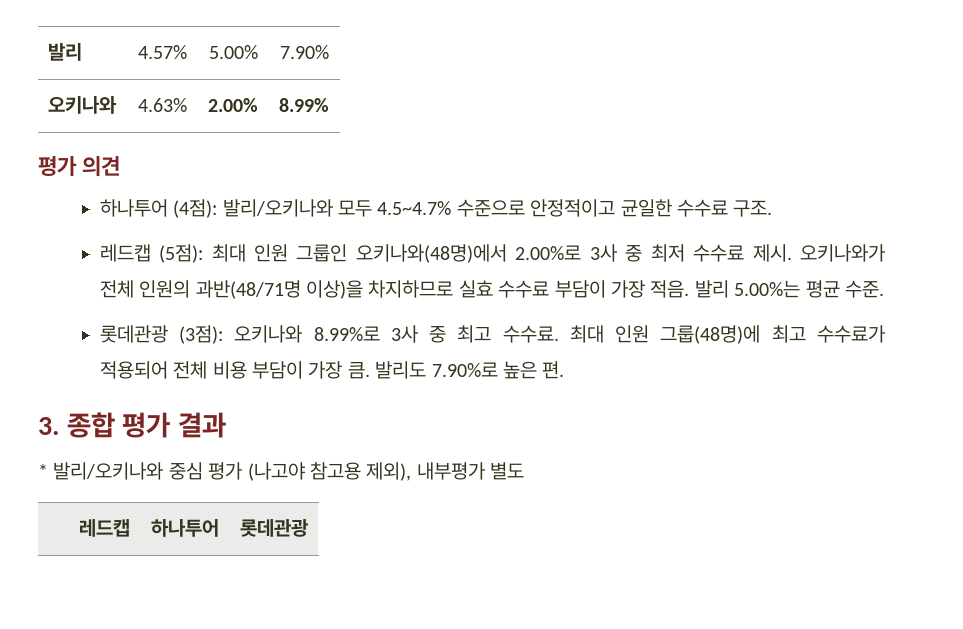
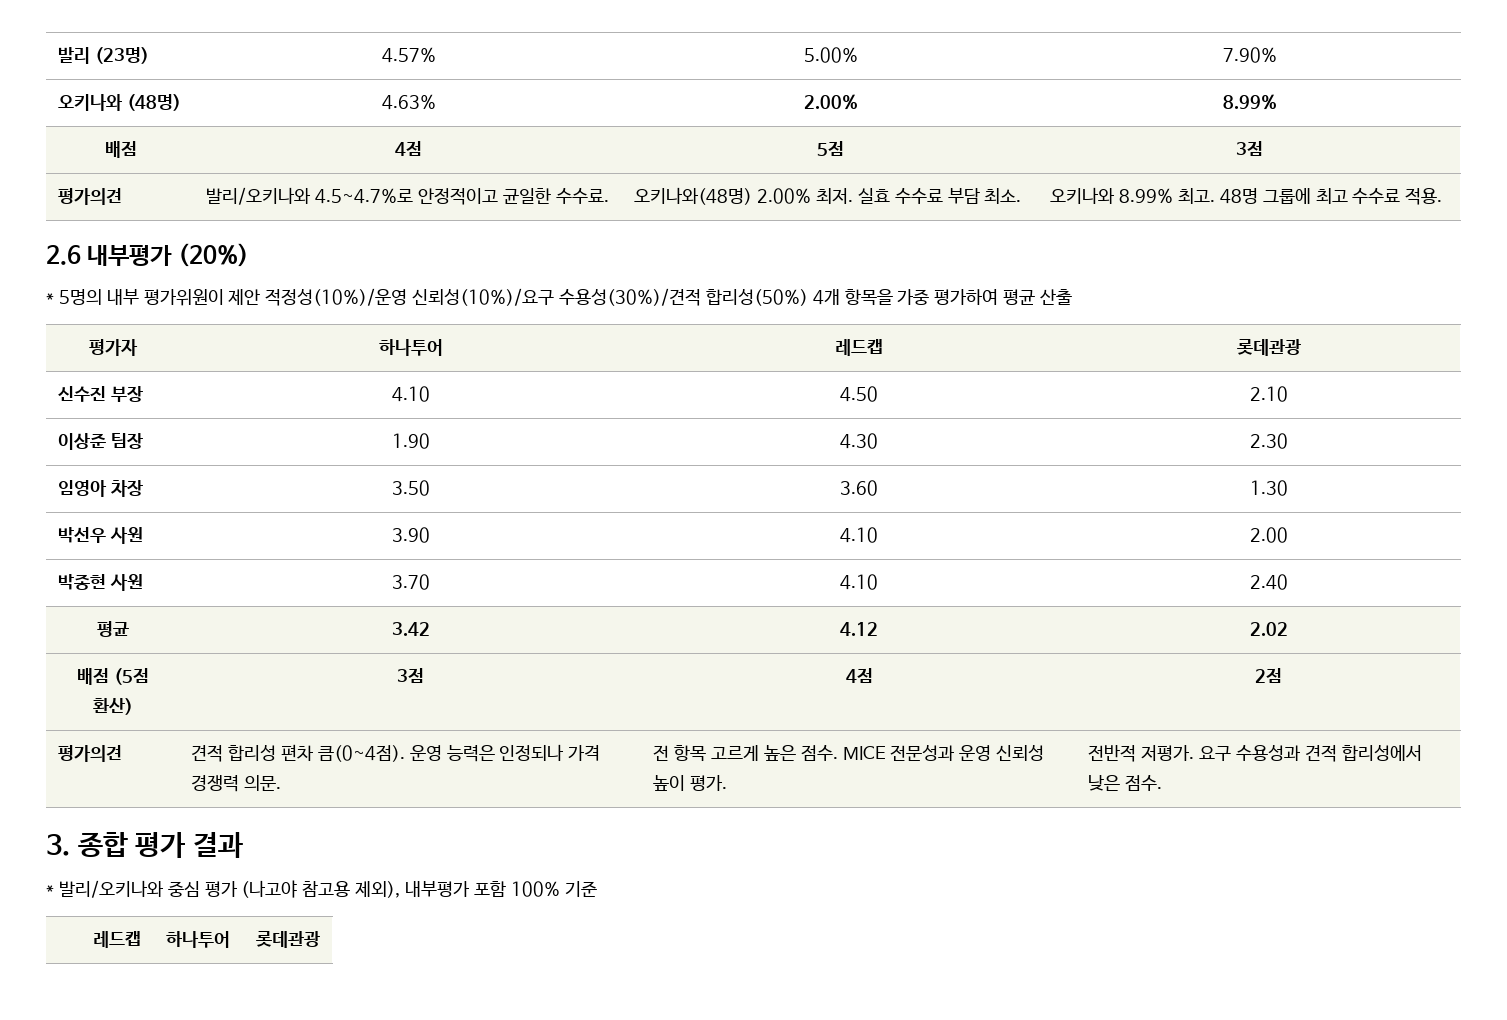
- 발리 | 4.57% | 5.00% | 7.90%
+ 발리 (23명) | 4.57% | 5.00% | 7.90%
- 오키나와 | 4.63% | 2.00% | 8.99%
+ 오키나와 (48명) | 4.63% | 2.00% | 8.99%
- 평가 의견
- 하나투어 (4점): 발리/오키나와 모두 4.5~4.7% 수준으로 안정적이고 균일한 수수료 구조.
- 레드캡 (5점): 최대 인원 그룹인 오키나와(48명)에서 2.00%로 3사 중 최저 수수료 제시. 오키나와가 전체 인원의 과반(48/71명 이상)을 차지하므로 실효 수수료 부담이 가장 적음. 발리 5.00%는 평균 수준.
- 롯데관광 (3점): 오키나와 8.99%로 3사 중 최고 수수료. 최대 인원 그룹(48명)에 최고 수수료가 적용되어 전체 비용 부담이 가장 큼. 발리도 7.90%로 높은 편.
+ 배점 | 4점 | 5점 | 3점
+ 평가의견 | 발리/오키나와 4.5~4.7%로 안정적이고 균일한 수수료. | 오키나와(48명) 2.00% 최저. 실효 수수료 부담 최소. | 오키나와 8.99% 최고. 48명 그룹에 최고 수수료 적용.
+ 2.6 내부평가 (20%)
+ * 5명의 내부 평가위원이 제안 적정성(10%)/운영 신뢰성(10%)/요구 수용성(30%)/견적 합리성(50%) 4개 항목을 가중 평가하여 평균 산출
+ 평가자 | 하나투어 | 레드캡 | 롯데관광
+ 신수진 부장 | 4.10 | 4.50 | 2.10
+ 이상준 팀장 | 1.90 | 4.30 | 2.30
+ 임영아 차장 | 3.50 | 3.60 | 1.30
+ 박선우 사원 | 3.90 | 4.10 | 2.00
+ 박종현 사원 | 3.70 | 4.10 | 2.40
+ 평균 | 3.42 | 4.12 | 2.02
+ 배점 (5점 환산) | 3점 | 4점 | 2점
+ 평가의견 | 견적 합리성 편차 큼(0~4점). 운영 능력은 인정되나 가격 경쟁력 의문. | 전 항목 고르게 높은 점수. MICE 전문성과 운영 신뢰성 높이 평가. | 전반적 저평가. 요구 수용성과 견적 합리성에서 낮은 점수.
- * 발리/오키나와 중심 평가 (나고야 참고용 제외), 내부평가 별도
+ * 발리/오키나와 중심 평가 (나고야 참고용 제외), 내부평가 포함 100% 기준

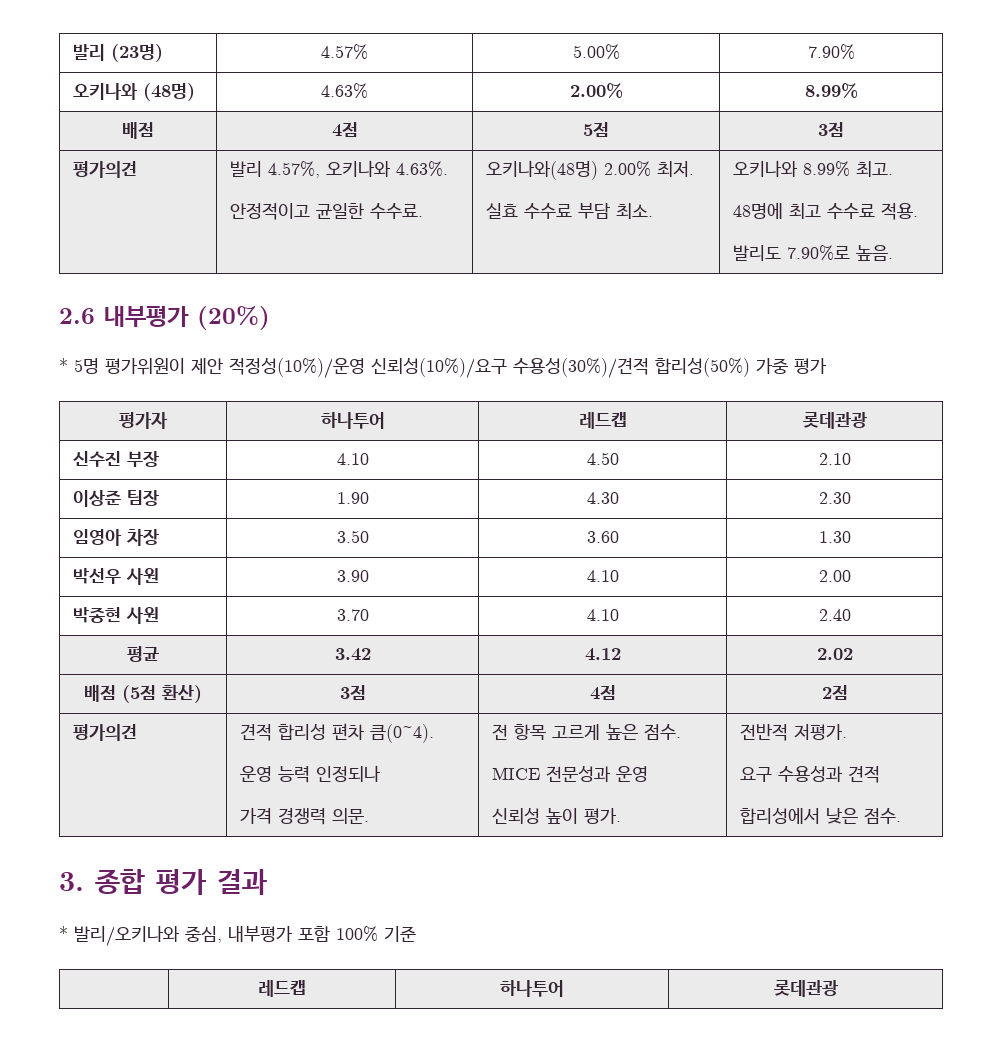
- 평가의견 | 발리/오키나와 4.5~4.7%로 안정적이고 균일한 수수료. | 오키나와(48명) 2.00% 최저. 실효 수수료 부담 최소. | 오키나와 8.99% 최고. 48명 그룹에 최고 수수료 적용.
+ 평가의견 | 발리 4.57%, 오키나와 4.63%.
+ 안정적이고 균일한 수수료. | 오키나와(48명) 2.00% 최저.
+ 실효 수수료 부담 최소. | 오키나와 8.99% 최고.
+ 48명에 최고 수수료 적용.
+ 발리도 7.90%로 높음.
- * 5명의 내부 평가위원이 제안 적정성(10%)/운영 신뢰성(10%)/요구 수용성(30%)/견적 합리성(50%) 4개 항목을 가중 평가하여 평균 산출
+ * 5명 평가위원이 제안 적정성(10%)/운영 신뢰성(10%)/요구 수용성(30%)/견적 합리성(50%) 가중 평가
- 평가의견 | 견적 합리성 편차 큼(0~4점). 운영 능력은 인정되나 가격 경쟁력 의문. | 전 항목 고르게 높은 점수. MICE 전문성과 운영 신뢰성 높이 평가. | 전반적 저평가. 요구 수용성과 견적 합리성에서 낮은 점수.
+ 평가의견 | 견적 합리성 편차 큼(0~4).
+ 운영 능력 인정되나
+ 가격 경쟁력 의문. | 전 항목 고르게 높은 점수.
+ MICE 전문성과 운영
+ 신뢰성 높이 평가. | 전반적 저평가.
+ 요구 수용성과 견적
+ 합리성에서 낮은 점수.
- * 발리/오키나와 중심 평가 (나고야 참고용 제외), 내부평가 포함 100% 기준
+ * 발리/오키나와 중심, 내부평가 포함 100% 기준

